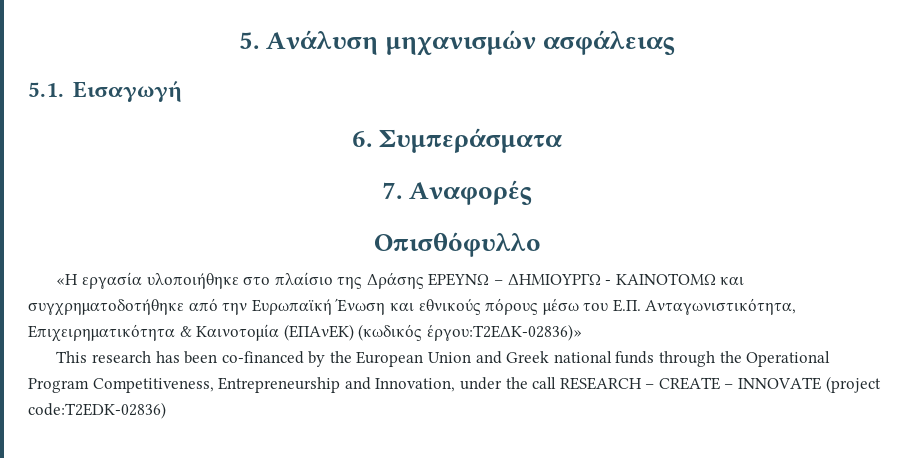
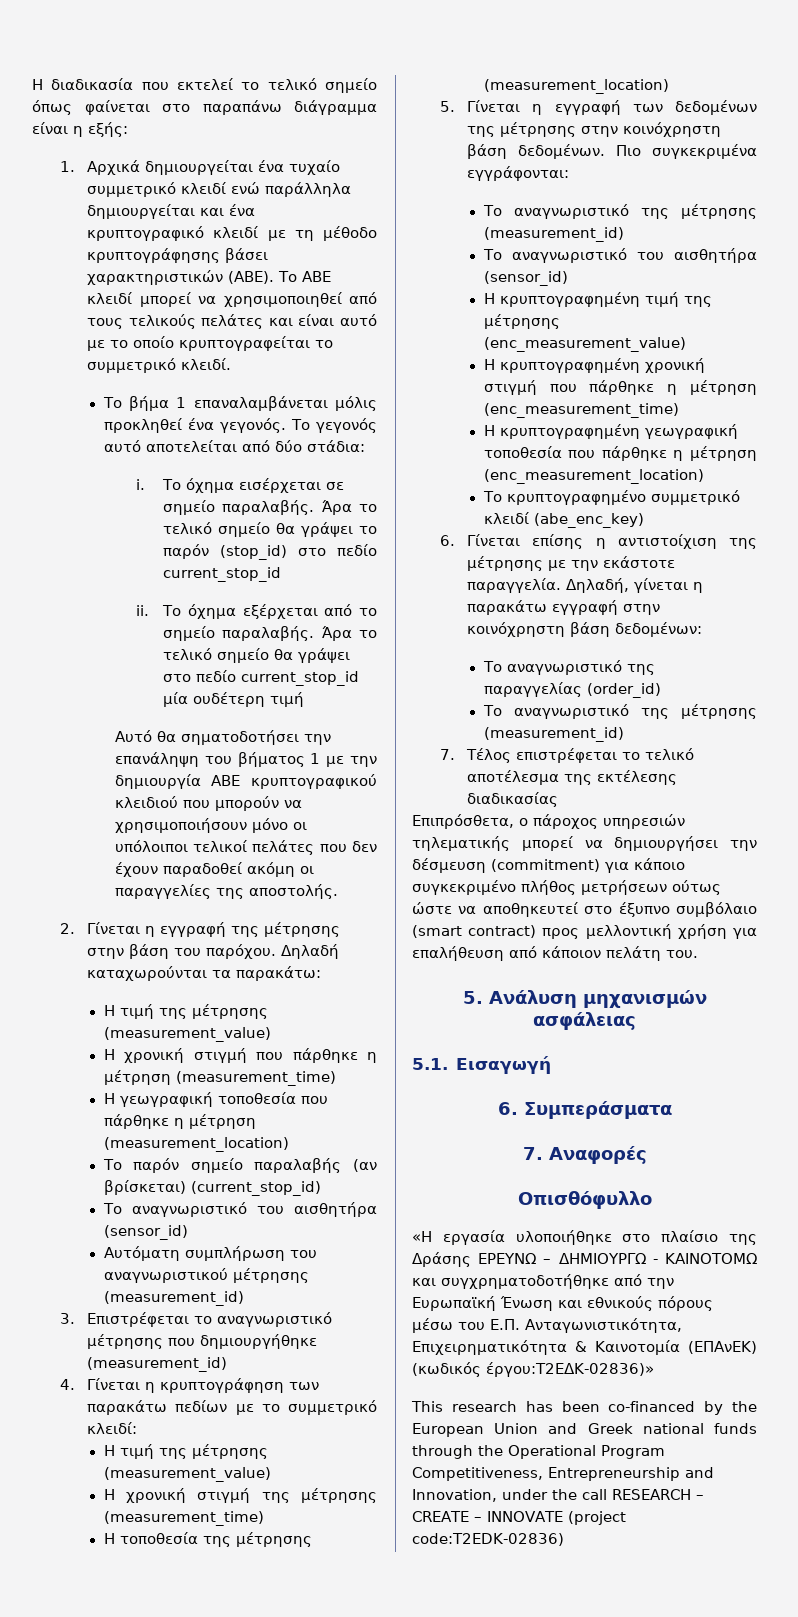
+ Η διαδικασία που εκτελεί το τελικό σημείο όπως φαίνεται στο παραπάνω διάγραμμα είναι η εξής:
+ 1. Αρχικά δημιουργείται ένα τυχαίο συμμετρικό κλειδί ενώ παράλληλα δημιουργείται και ένα κρυπτογραφικό κλειδί με τη μέθοδο κρυπτογράφησης βάσει χαρακτηριστικών (ABE). Το ABE κλειδί μπορεί να χρησιμοποιηθεί από τους τελικούς πελάτες και είναι αυτό με το οποίο κρυπτογραφείται το συμμετρικό κλειδί.
+ Το βήμα 1 επαναλαμβάνεται μόλις προκληθεί ένα γεγονός. Το γεγονός αυτό αποτελείται από δύο στάδια:
+ i. Το όχημα εισέρχεται σε σημείο παραλαβής. Άρα το τελικό σημείο θα γράψει το παρόν (stop_id) στο πεδίο current_stop_id
+ ii. Το όχημα εξέρχεται από το σημείο παραλαβής. Άρα το τελικό σημείο θα γράψει στο πεδίο current_stop_id μία ουδέτερη τιμή
+ Αυτό θα σηματοδοτήσει την επανάληψη του βήματος 1 με την δημιουργία ABE κρυπτογραφικού κλειδιού που μπορούν να χρησιμοποιήσουν μόνο οι υπόλοιποι τελικοί πελάτες που δεν έχουν παραδοθεί ακόμη οι παραγγελίες της αποστολής.
+ 2. Γίνεται η εγγραφή της μέτρησης στην βάση του παρόχου. Δηλαδή καταχωρούνται τα παρακάτω:
+ Η τιμή της μέτρησης (measurement_value)
+ Η χρονική στιγμή που πάρθηκε η μέτρηση (measurement_time)
+ Η γεωγραφική τοποθεσία που πάρθηκε η μέτρηση (measurement_location)
+ Το παρόν σημείο παραλαβής (αν βρίσκεται) (current_stop_id)
+ Το αναγνωριστικό του αισθητήρα (sensor_id)
+ Αυτόματη συμπλήρωση του αναγνωριστικού μέτρησης (measurement_id)
+ 3. Επιστρέφεται το αναγνωριστικό μέτρησης που δημιουργήθηκε (measurement_id)
+ 4. Γίνεται η κρυπτογράφηση των παρακάτω πεδίων με το συμμετρικό κλειδί:
+ Η τιμή της μέτρησης (measurement_value)
+ Η χρονική στιγμή της μέτρησης (measurement_time)
+ Η τοποθεσία της μέτρησης (measurement_location)
+ 5. Γίνεται η εγγραφή των δεδομένων της μέτρησης στην κοινόχρηστη βάση δεδομένων. Πιο συγκεκριμένα εγγράφονται:
+ Το αναγνωριστικό της μέτρησης (measurement_id)
+ Το αναγνωριστικό του αισθητήρα (sensor_id)
+ Η κρυπτογραφημένη τιμή της μέτρησης (enc_measurement_value)
+ Η κρυπτογραφημένη χρονική στιγμή που πάρθηκε η μέτρηση (enc_measurement_time)
+ Η κρυπτογραφημένη γεωγραφική τοποθεσία που πάρθηκε η μέτρηση (enc_measurement_location)
+ Το κρυπτογραφημένο συμμετρικό κλειδί (abe_enc_key)
+ 6. Γίνεται επίσης η αντιστοίχιση της μέτρησης με την εκάστοτε παραγγελία. Δηλαδή, γίνεται η παρακάτω εγγραφή στην κοινόχρηστη βάση δεδομένων:
+ Το αναγνωριστικό της παραγγελίας (order_id)
+ Το αναγνωριστικό της μέτρησης (measurement_id)
+ 7. Τέλος επιστρέφεται το τελικό αποτέλεσμα της εκτέλεσης διαδικασίας
+ Επιπρόσθετα, ο πάροχος υπηρεσιών τηλεματικής μπορεί να δημιουργήσει την δέσμευση (commitment) για κάποιο συγκεκριμένο πλήθος μετρήσεων ούτως ώστε να αποθηκευτεί στο έξυπνο συμβόλαιο (smart contract) προς μελλοντική χρήση για επαλήθευση από κάποιον πελάτη του.

